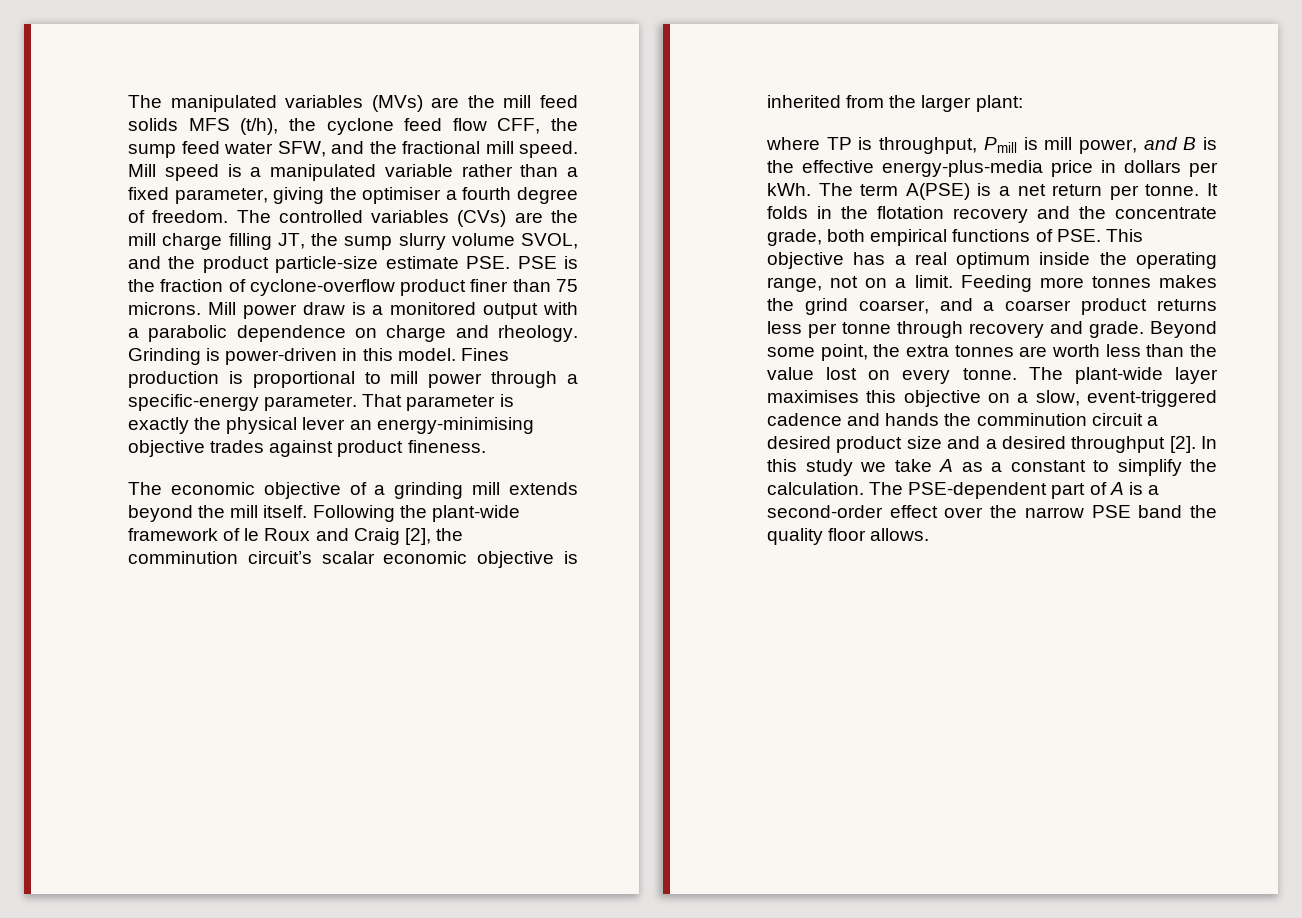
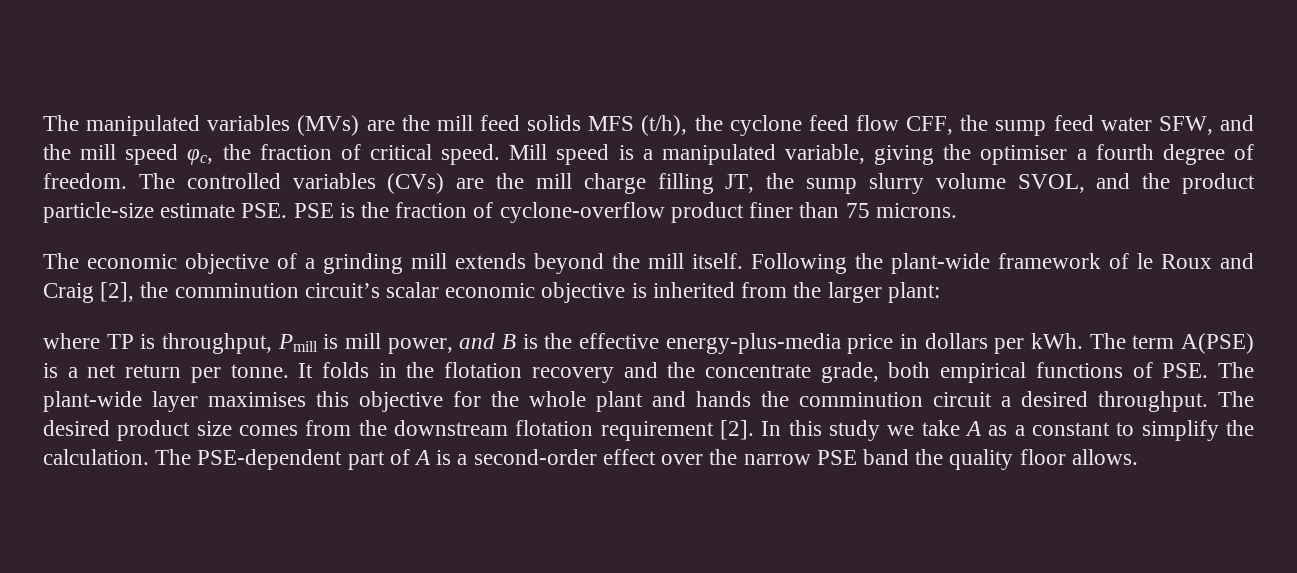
- The manipulated variables (MVs) are the mill feed solids MFS (t/h), the cyclone feed flow CFF, the sump feed water SFW, and the fractional mill speed.
+ The manipulated variables (MVs) are the mill feed solids MFS (t/h), the cyclone feed flow CFF, the sump feed water SFW, and the mill speed φc, the fraction of critical speed.
- Mill speed is a manipulated variable rather than a fixed parameter, giving the optimiser a fourth degree of freedom.
+ Mill speed is a manipulated variable, giving the optimiser a fourth degree of freedom.
- Mill power draw is a monitored output with a parabolic dependence on charge and rheology. Grinding is power-driven in this model. Fines production is proportional to mill power through a specific-energy parameter. That parameter is exactly the physical lever an energy-minimising objective trades against product fineness.
- It folds in the flotation recovery and the concentrate grade, both empirical functions of PSE. This objective has a real optimum inside the operating range, not on a limit. Feeding more tonnes makes the grind coarser, and a coarser product returns less per tonne through recovery and grade. Beyond some point, the extra tonnes are worth less than the value lost on every tonne. The plant-wide layer maximises this objective on a slow, event-triggered cadence and hands the comminution circuit a desired product size and a desired throughput [2].
+ It folds in the flotation recovery and the concentrate grade, both empirical functions of PSE. The plant-wide layer maximises this objective for the whole plant and hands the comminution circuit a desired throughput. The desired product size comes from the downstream flotation requirement [2].

